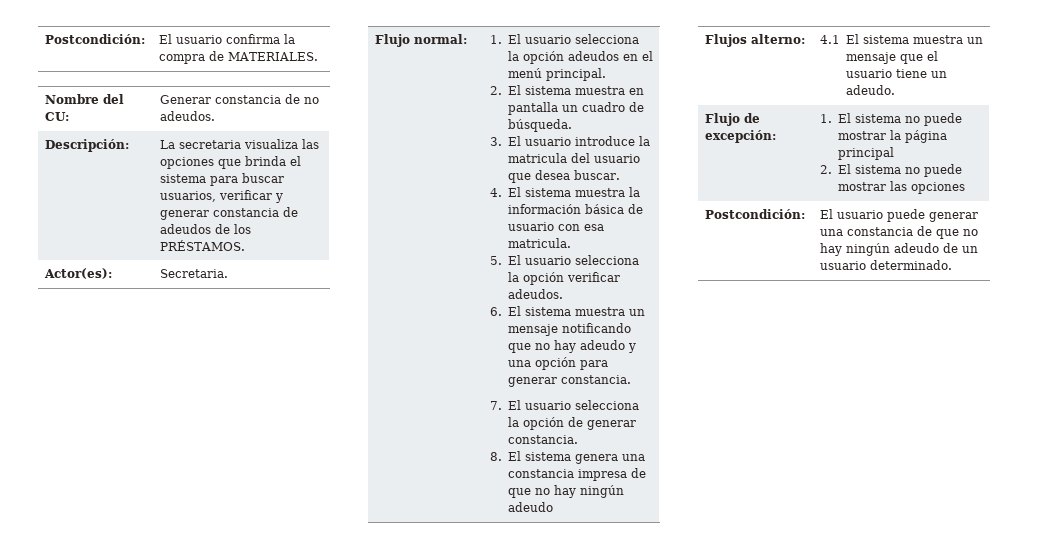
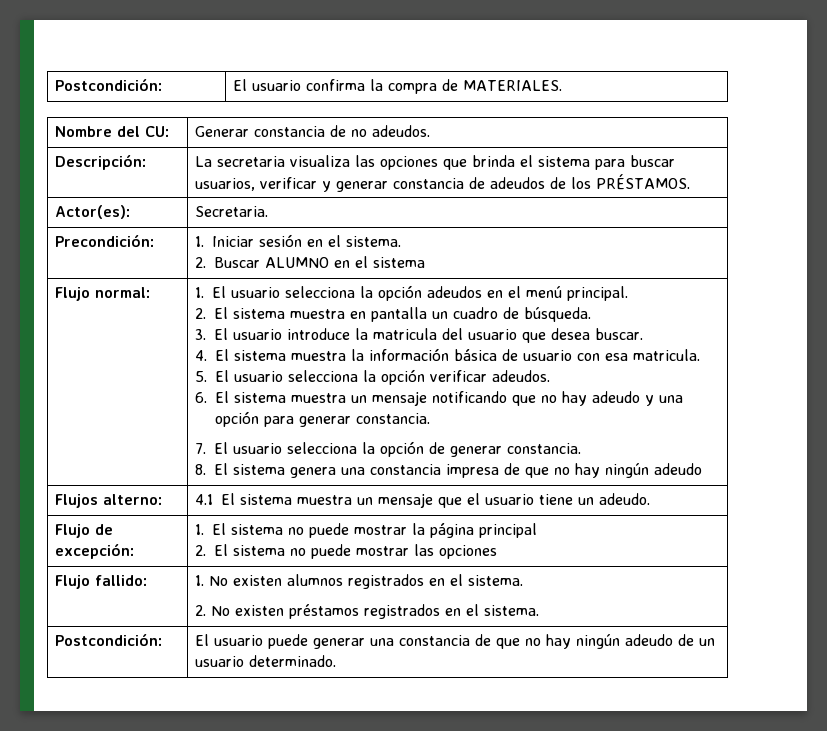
+ Precondición: | 1. Iniciar sesión en el sistema.
+ 2. Buscar ALUMNO en el sistema
+ Flujo fallido: | 1. No existen alumnos registrados en el sistema.
+ 2. No existen préstamos registrados en el sistema.

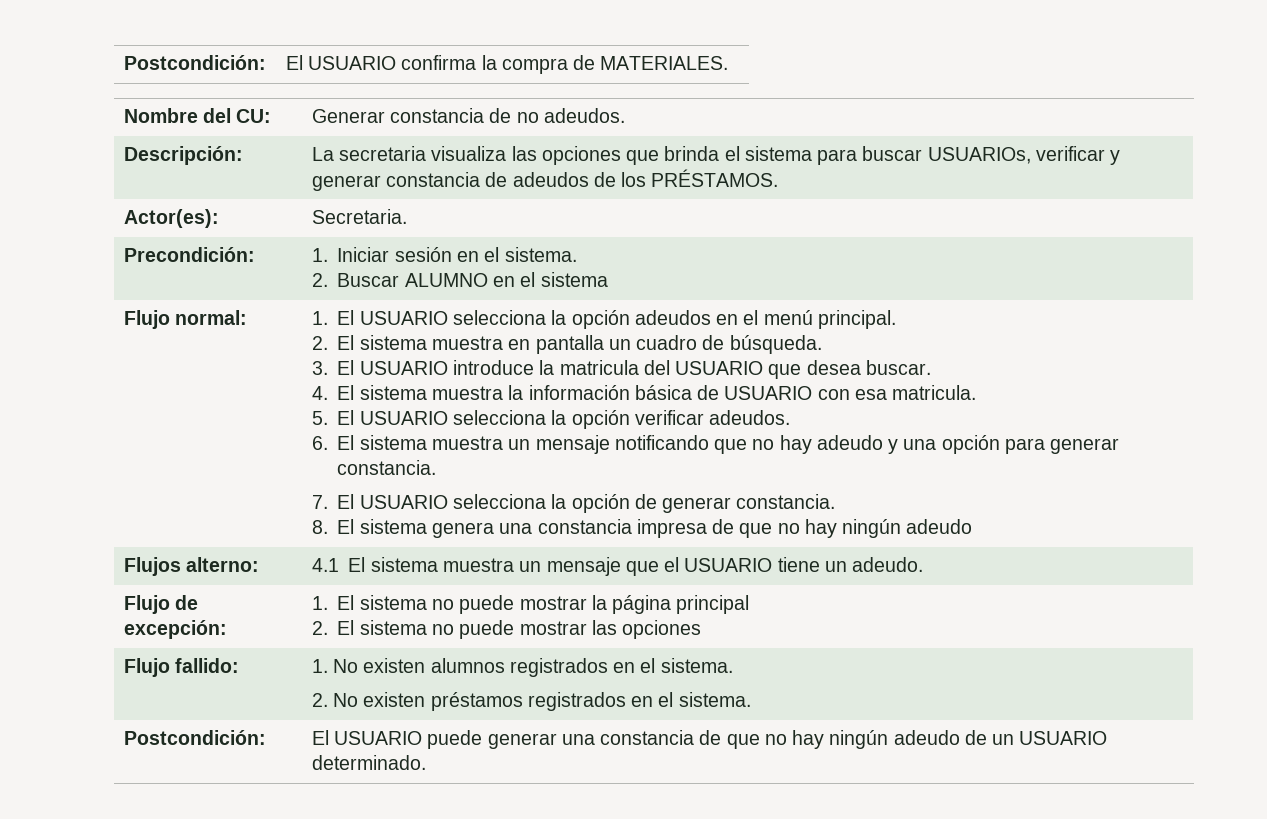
- Postcondición: | El usuario confirma la compra de MATERIALES.
+ Postcondición: | El USUARIO confirma la compra de MATERIALES.
- Descripción: | La secretaria visualiza las opciones que brinda el sistema para buscar usuarios, verificar y generar constancia de adeudos de los PRÉSTAMOS.
+ Descripción: | La secretaria visualiza las opciones que brinda el sistema para buscar USUARIOs, verificar y generar constancia de adeudos de los PRÉSTAMOS.
- 1. El usuario selecciona la opción adeudos en el menú principal.
+ 1. El USUARIO selecciona la opción adeudos en el menú principal.
- 3. El usuario introduce la matricula del usuario que desea buscar.
+ 3. El USUARIO introduce la matricula del USUARIO que desea buscar.
- 4. El sistema muestra la información básica de usuario con esa matricula.
+ 4. El sistema muestra la información básica de USUARIO con esa matricula.
- 5. El usuario selecciona la opción verificar adeudos.
+ 5. El USUARIO selecciona la opción verificar adeudos.
- 7. El usuario selecciona la opción de generar constancia.
+ 7. El USUARIO selecciona la opción de generar constancia.
- Flujos alterno: | 4.1 El sistema muestra un mensaje que el usuario tiene un adeudo.
+ Flujos alterno: | 4.1 El sistema muestra un mensaje que el USUARIO tiene un adeudo.
- Postcondición: | El usuario puede generar una constancia de que no hay ningún adeudo de un usuario determinado.
+ Postcondición: | El USUARIO puede generar una constancia de que no hay ningún adeudo de un USUARIO determinado.

